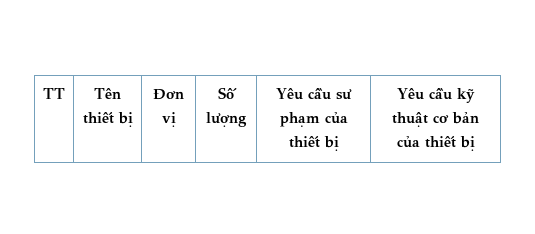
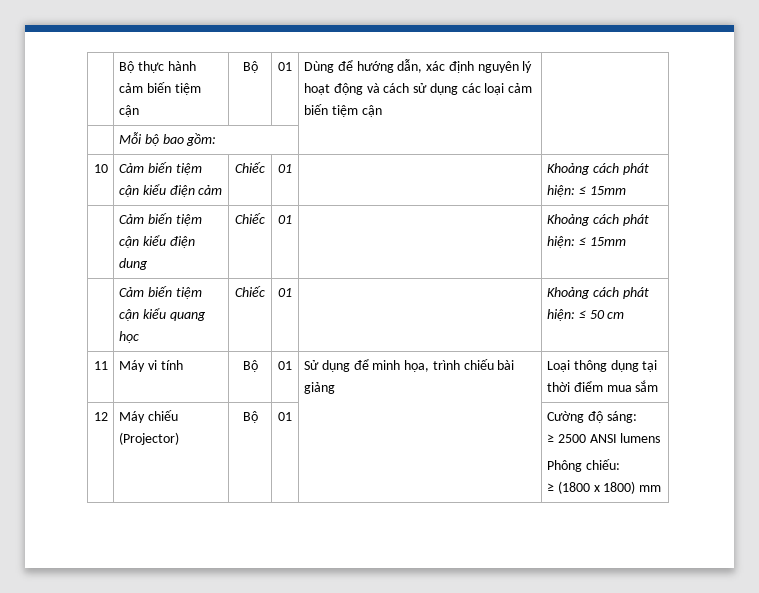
- TT | Tên thiết bị | Đơn vị | Số lượng | Yêu cầu sư phạm của thiết bị | Yêu cầu kỹ thuật cơ bản của thiết bị
+ | Bộ thực hành cảm biến tiệm cận | Bộ | 01 | Dùng để hướng dẫn, xác định nguyên lý hoạt động và cách sử dụng các loại cảm biến tiệm cận |
+ | Mỗi bộ bao gồm: | |
+ 10 | Cảm biến tiệm cận kiểu điện cảm | Chiếc | 01 | | Khoảng cách phát hiện: ≤ 15mm
+ | Cảm biến tiệm cận kiểu điện dung | Chiếc | 01 | | Khoảng cách phát hiện: ≤ 15mm
+ | Cảm biến tiệm cận kiểu quang học | Chiếc | 01 | | Khoảng cách phát hiện: ≤ 50 cm
+ 11 | Máy vi tính | Bộ | 01 | Sử dụng để minh họa, trình chiếu bài giảng | Loại thông dụng tại thời điểm mua sắm
+ 12 | Máy chiếu (Projector) | Bộ | 01 | | Cường độ sáng:
+ ≥ 2500 ANSI lumens
+ Phông chiếu:
+ ≥ (1800 x 1800) mm

